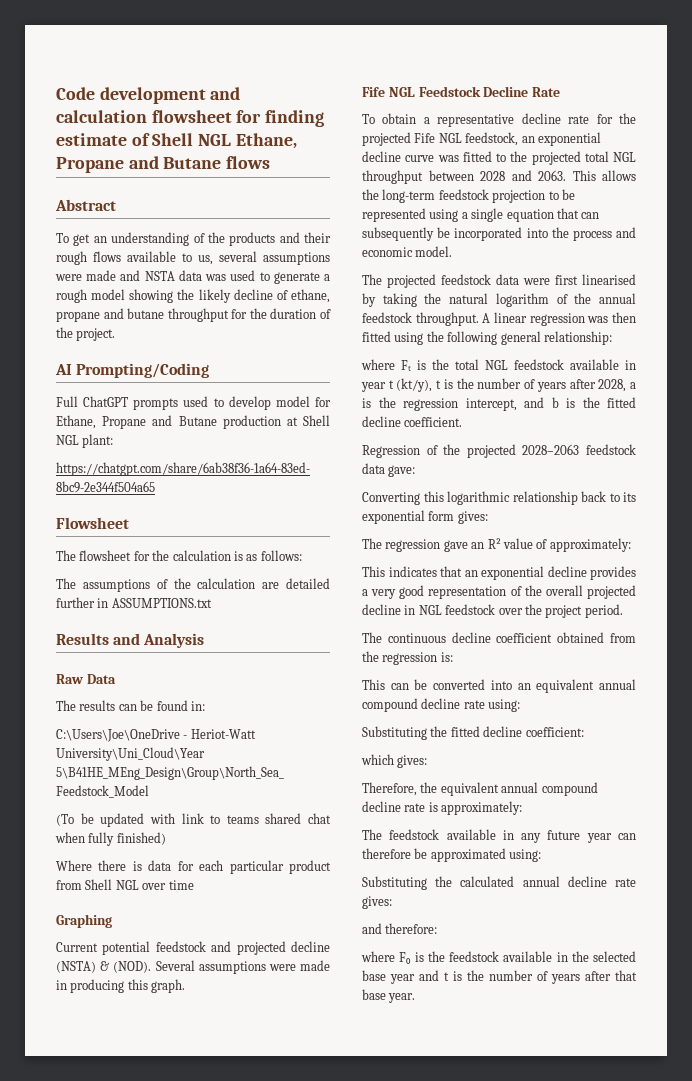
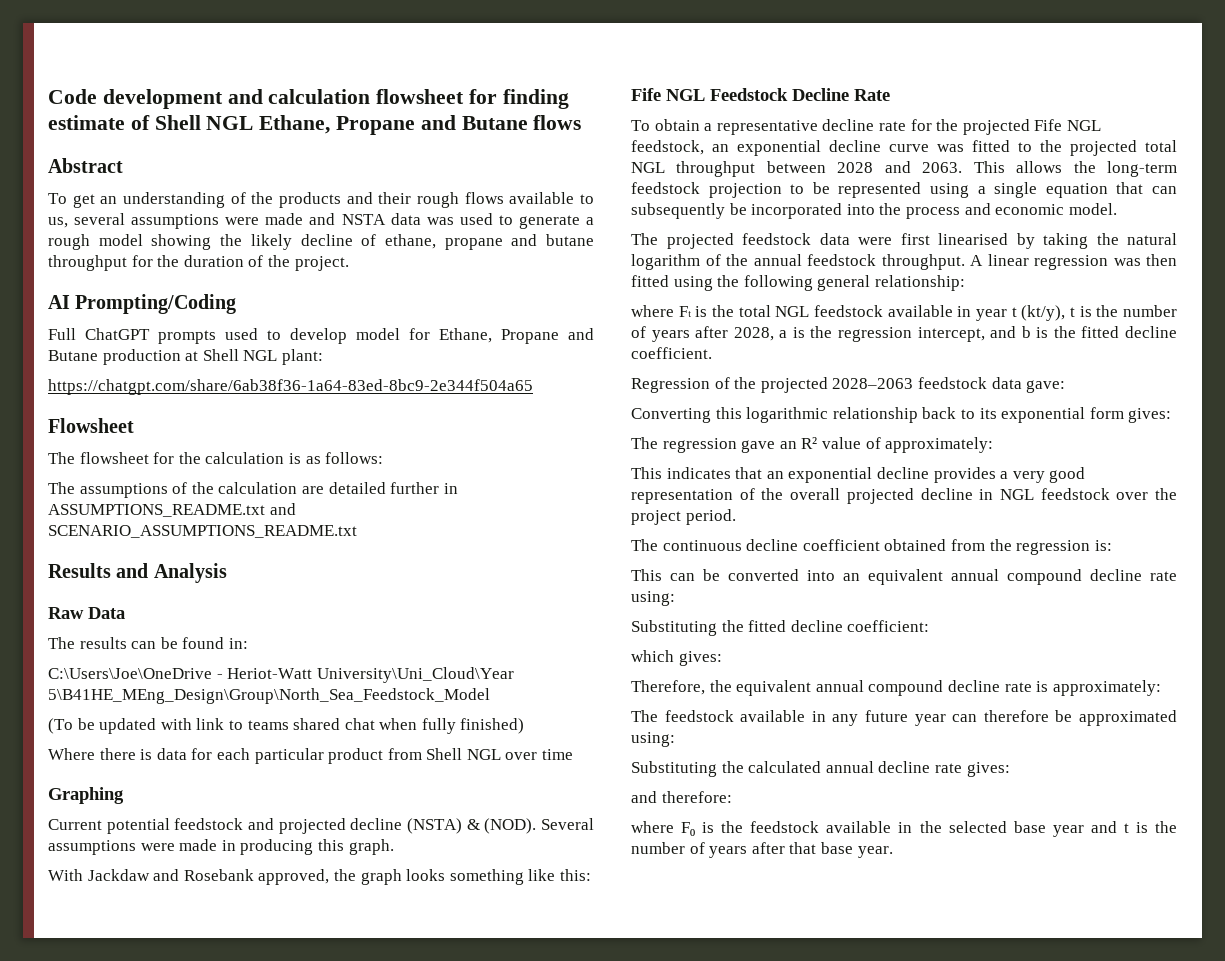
- The assumptions of the calculation are detailed further in ASSUMPTIONS.txt
+ The assumptions of the calculation are detailed further in ASSUMPTIONS_README.txt and SCENARIO_ASSUMPTIONS_README.txt
+ With Jackdaw and Rosebank approved, the graph looks something like this:

